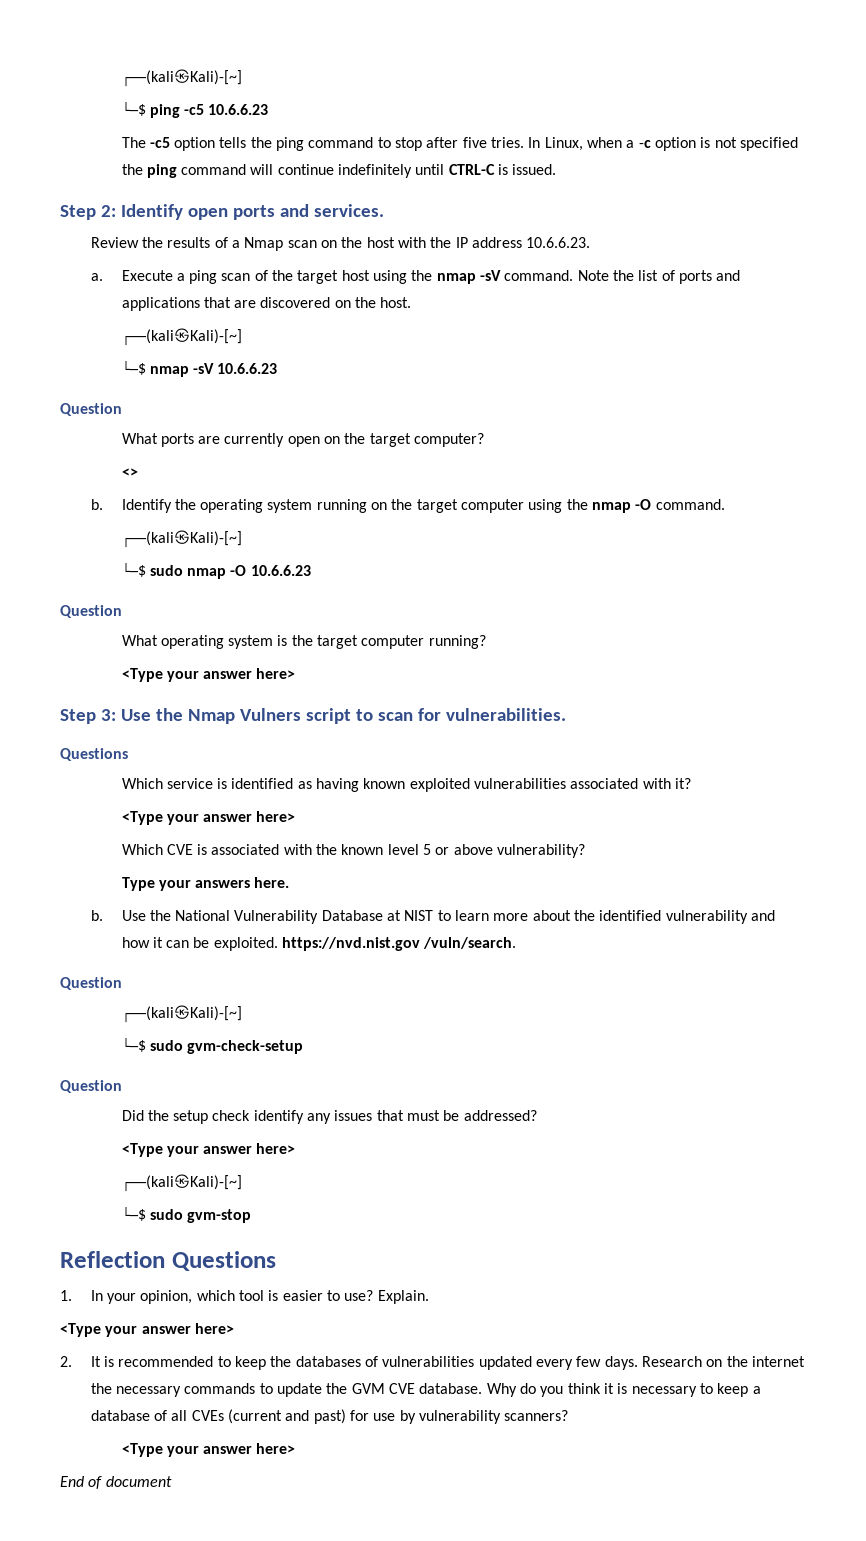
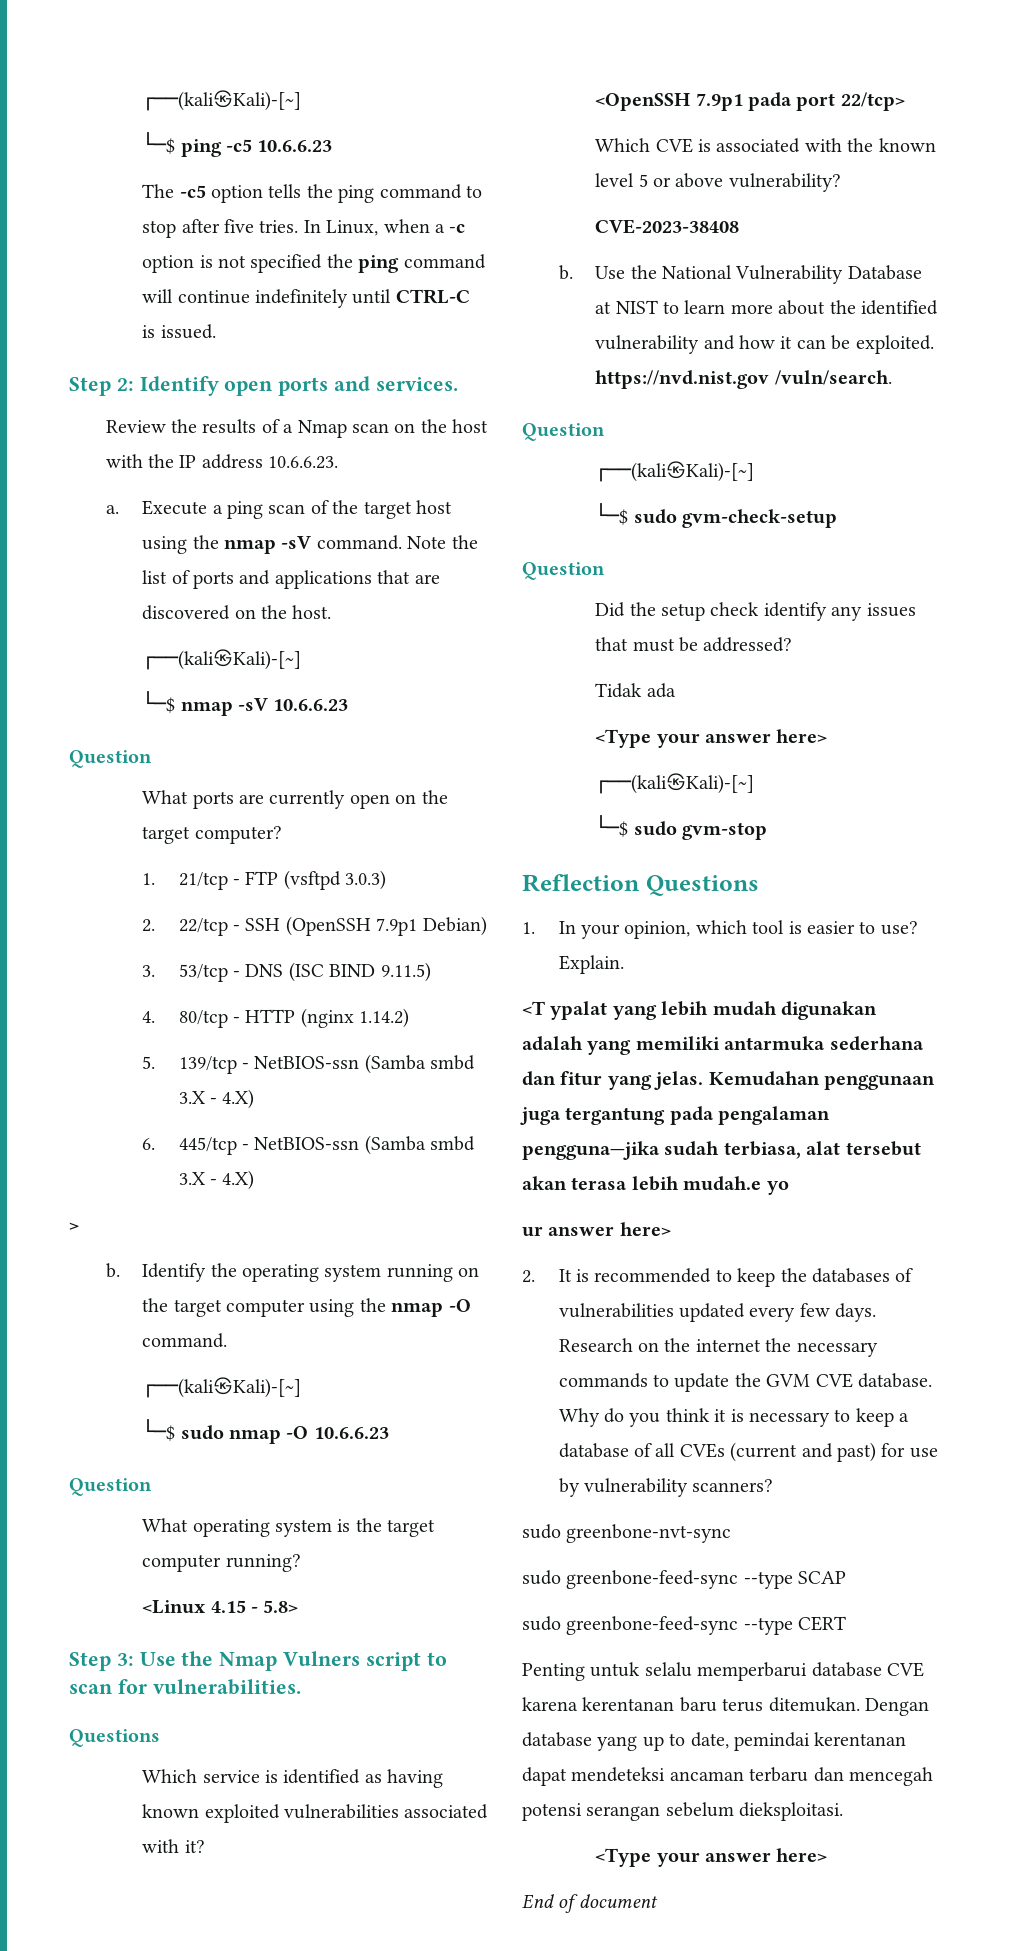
- <>
+ 1. 21/tcp - FTP (vsftpd 3.0.3)
+ 2. 22/tcp - SSH (OpenSSH 7.9p1 Debian)
+ 3. 53/tcp - DNS (ISC BIND 9.11.5)
+ 4. 80/tcp - HTTP (nginx 1.14.2)
+ 5. 139/tcp - NetBIOS-ssn (Samba smbd 3.X - 4.X)
+ 6. 445/tcp - NetBIOS-ssn (Samba smbd 3.X - 4.X)
+ >
  What operating system is the target computer running?
- <Type your answer here>
+ <Linux 4.15 - 5.8>
  Which service is identified as having known exploited vulnerabilities associated with it?
- <Type your answer here>
+ <OpenSSH 7.9p1 pada port 22/tcp>
- Type your answers here.
+ CVE-2023-38408
+ Tidak ada
  Explain.
- <Type your answer here>
+ <T ypalat yang lebih mudah digunakan adalah yang memiliki antarmuka sederhana dan fitur yang jelas. Kemudahan penggunaan juga tergantung pada pengalaman pengguna—jika sudah terbiasa, alat tersebut akan terasa lebih mudah.e yo
+ ur answer here>
+ sudo greenbone-nvt-sync
+ sudo greenbone-feed-sync --type SCAP
+ sudo greenbone-feed-sync --type CERT
+ Penting untuk selalu memperbarui database CVE karena kerentanan baru terus ditemukan. Dengan database yang up to date, pemindai kerentanan dapat mendeteksi ancaman terbaru dan mencegah potensi serangan sebelum dieksploitasi.

